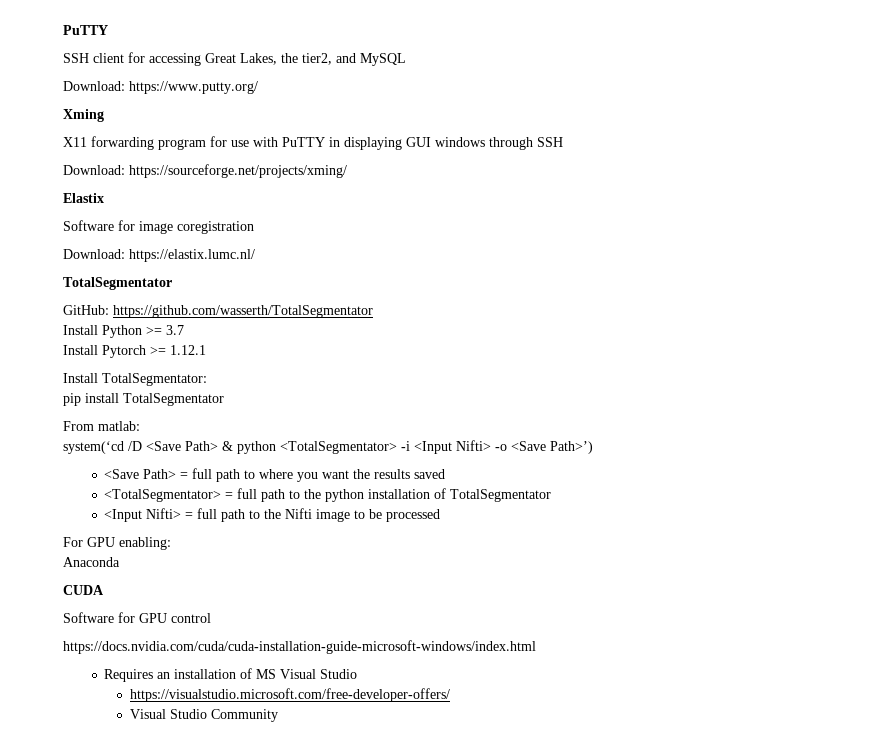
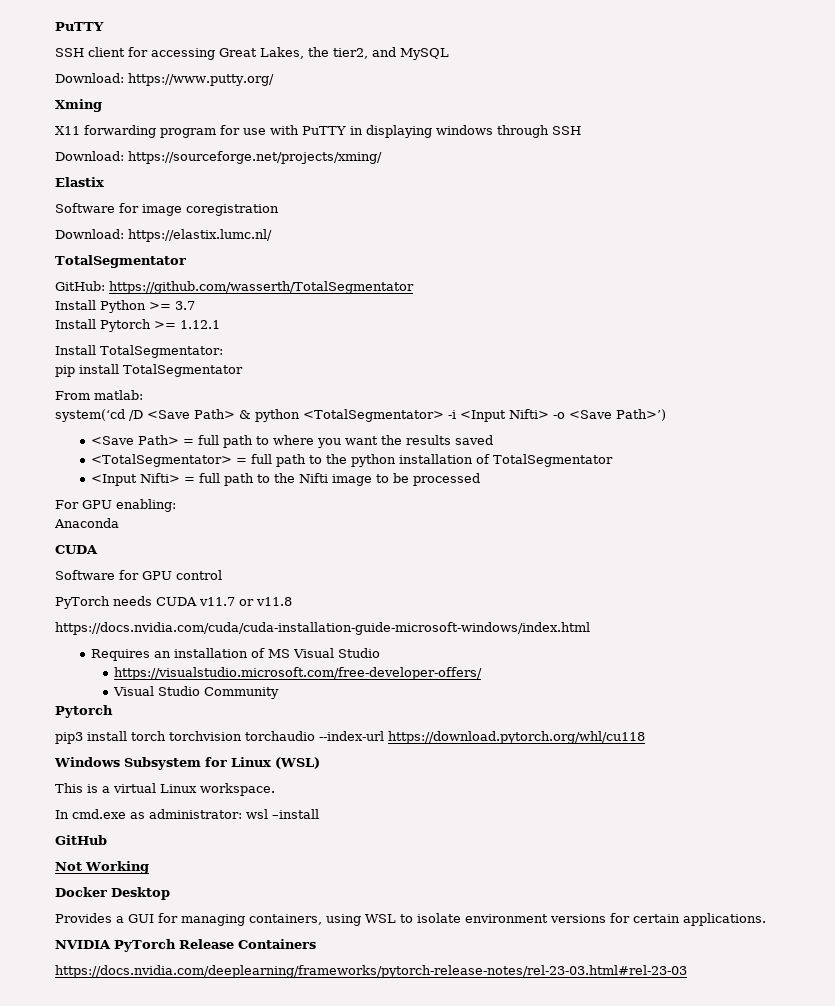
- X11 forwarding program for use with PuTTY in displaying GUI windows through SSH
+ X11 forwarding program for use with PuTTY in displaying windows through SSH
+ PyTorch needs CUDA v11.7 or v11.8
  Visual Studio Community
+ Pytorch
+ pip3 install torch torchvision torchaudio --index-url https://download.pytorch.org/whl/cu118
+ Windows Subsystem for Linux (WSL)
+ This is a virtual Linux workspace.
+ In cmd.exe as administrator: wsl –install
+ GitHub
+ Not Working
+ Docker Desktop
+ Provides a GUI for managing containers, using WSL to isolate environment versions for certain applications.
+ NVIDIA PyTorch Release Containers
+ https://docs.nvidia.com/deeplearning/frameworks/pytorch-release-notes/rel-23-03.html#rel-23-03

